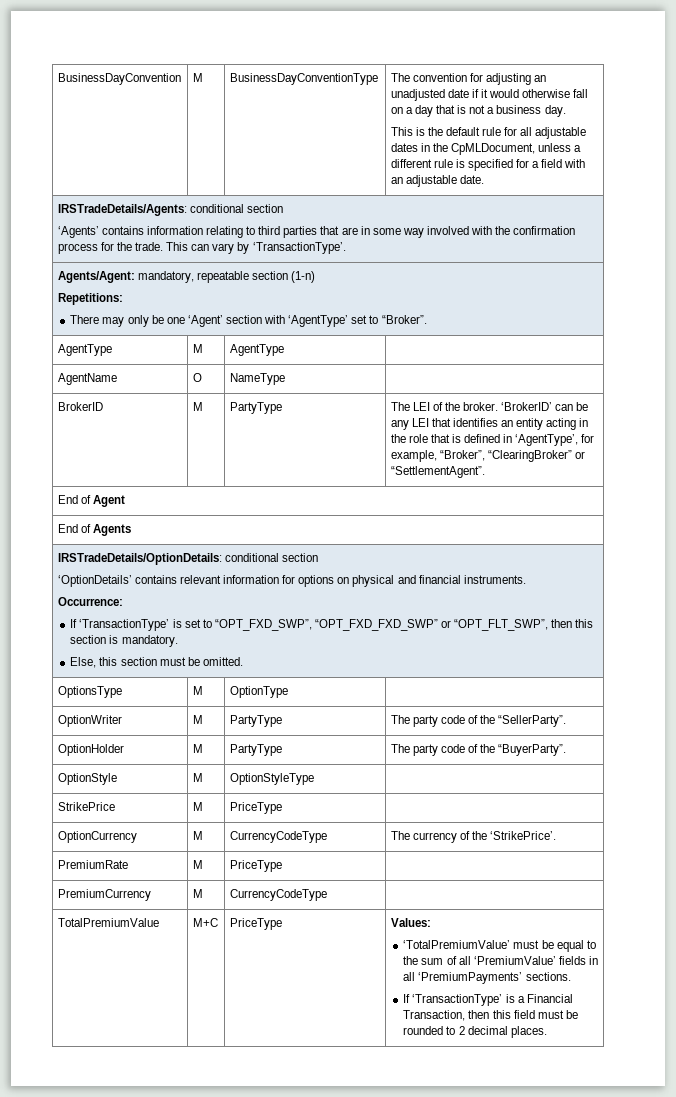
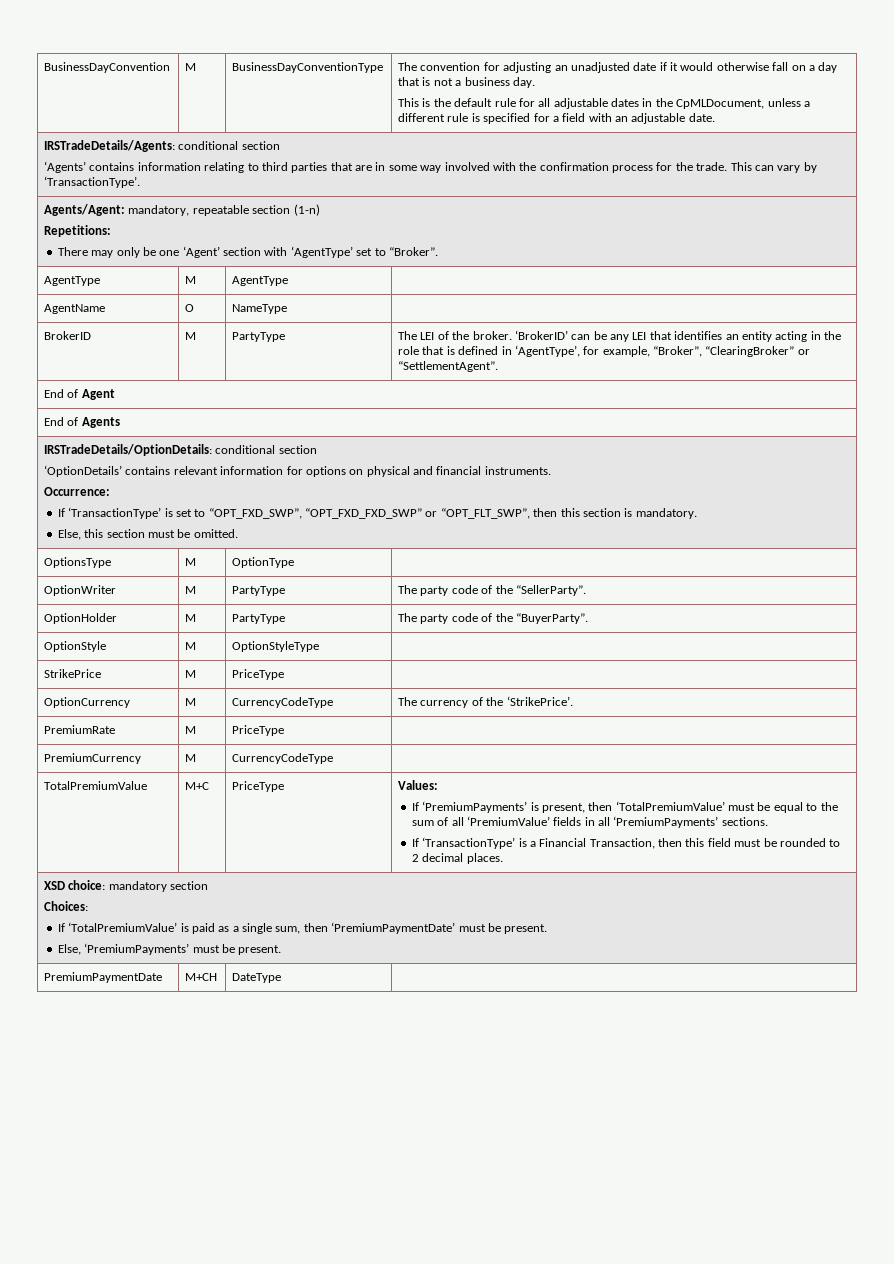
  TotalPremiumValue | M+C | PriceType | Values:
- ‘TotalPremiumValue’ must be equal to the sum of all ‘PremiumValue’ fields in all ‘PremiumPayments’ sections.
+ If ‘PremiumPayments’ is present, then ‘TotalPremiumValue’ must be equal to the sum of all ‘PremiumValue’ fields in all ‘PremiumPayments’ sections.
+ XSD choice: mandatory section
+ Choices:
+ If ‘TotalPremiumValue’ is paid as a single sum, then ‘PremiumPaymentDate’ must be present.
+ Else, ‘PremiumPayments’ must be present.
+ PremiumPaymentDate | M+CH | DateType |

